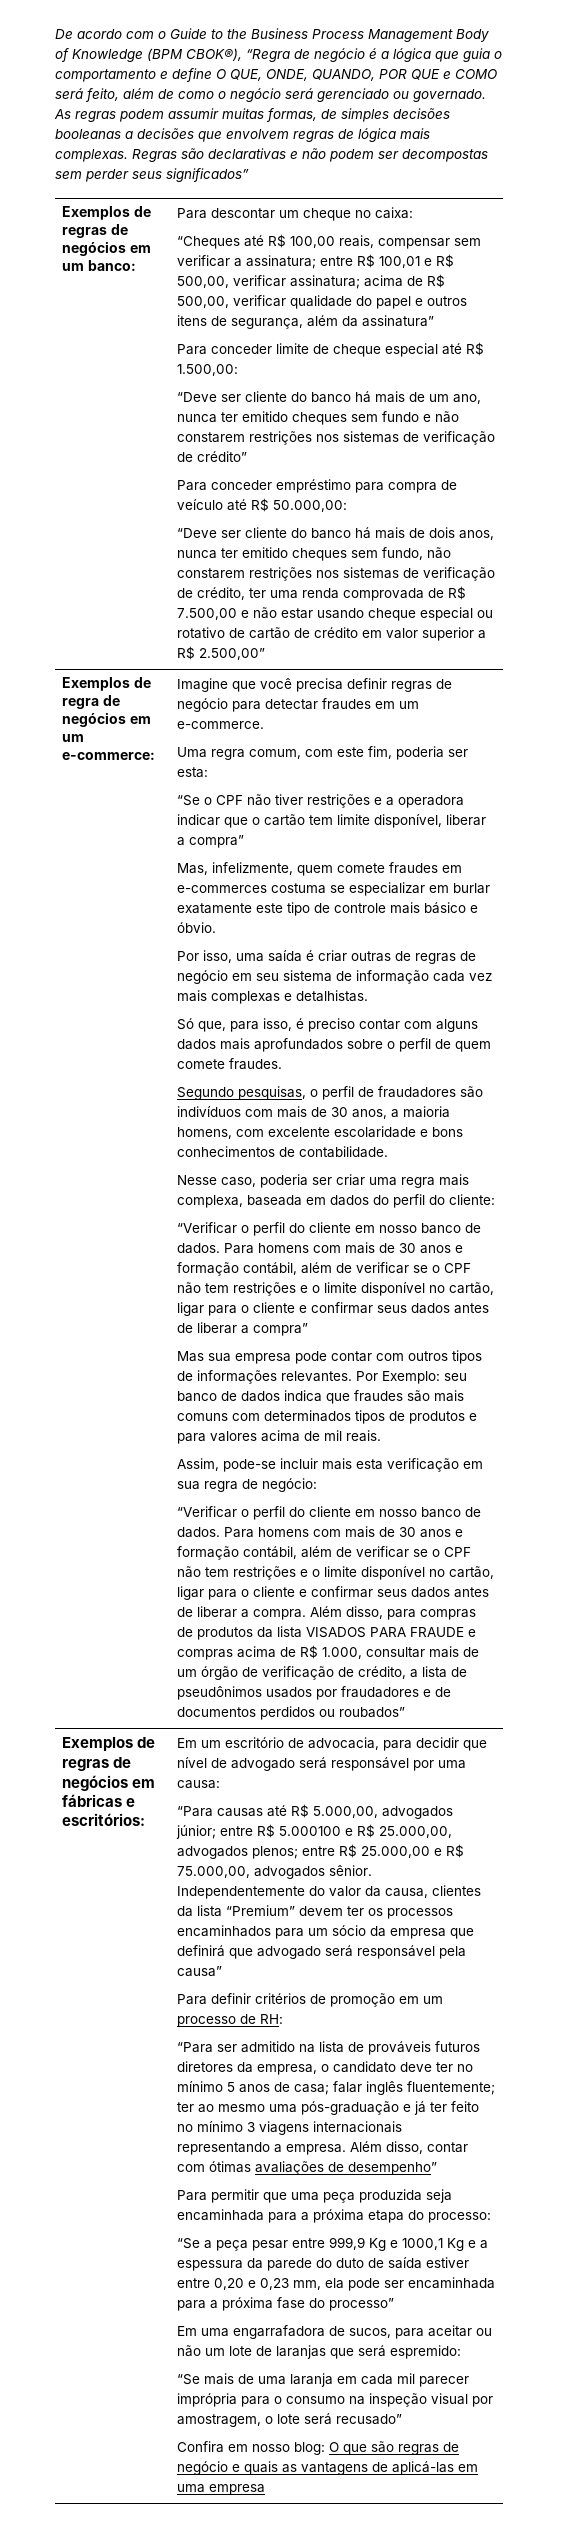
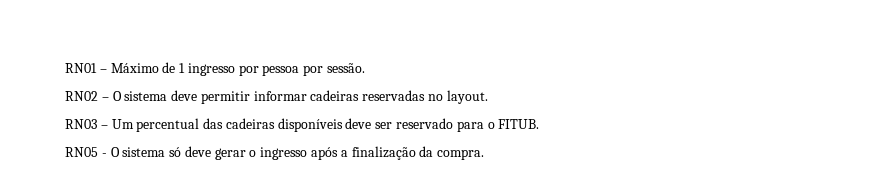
- De acordo com o Guide to the Business Process Management Body of Knowledge (BPM CBOK®), “Regra de negócio é a lógica que guia o comportamento e define O QUE, ONDE, QUANDO, POR QUE e COMO será feito, além de como o negócio será gerenciado ou governado. As regras podem assumir muitas formas, de simples decisões booleanas a decisões que envolvem regras de lógica mais complexas. Regras são declarativas e não podem ser decompostas sem perder seus significados”
- Exemplos de regras de negócios em um banco: | Para descontar um cheque no caixa:
- “Cheques até R$ 100,00 reais, compensar sem verificar a assinatura; entre R$ 100,01 e R$ 500,00, verificar assinatura; acima de R$ 500,00, verificar qualidade do papel e outros itens de segurança, além da assinatura”
- Para conceder limite de cheque especial até R$ 1.500,00:
- “Deve ser cliente do banco há mais de um ano, nunca ter emitido cheques sem fundo e não constarem restrições nos sistemas de verificação de crédito”
- Para conceder empréstimo para compra de veículo até R$ 50.000,00:
- “Deve ser cliente do banco há mais de dois anos, nunca ter emitido cheques sem fundo, não constarem restrições nos sistemas de verificação de crédito, ter uma renda comprovada de R$ 7.500,00 e não estar usando cheque especial ou rotativo de cartão de crédito em valor superior a R$ 2.500,00”
- Exemplos de regra de negócios em um e-commerce: | Imagine que você precisa definir regras de negócio para detectar fraudes em um e-commerce.
- Uma regra comum, com este fim, poderia ser esta:
- “Se o CPF não tiver restrições e a operadora indicar que o cartão tem limite disponível, liberar a compra”
- Mas, infelizmente, quem comete fraudes em e-commerces costuma se especializar em burlar exatamente este tipo de controle mais básico e óbvio.
- Por isso, uma saída é criar outras de regras de negócio em seu sistema de informação cada vez mais complexas e detalhistas.
- Só que, para isso, é preciso contar com alguns dados mais aprofundados sobre o perfil de quem comete fraudes.
- Segundo pesquisas, o perfil de fraudadores são indivíduos com mais de 30 anos, a maioria homens, com excelente escolaridade e bons conhecimentos de contabilidade.
- Nesse caso, poderia ser criar uma regra mais complexa, baseada em dados do perfil do cliente:
- “Verificar o perfil do cliente em nosso banco de dados. Para homens com mais de 30 anos e formação contábil, além de verificar se o CPF não tem restrições e o limite disponível no cartão, ligar para o cliente e confirmar seus dados antes de liberar a compra”
- Mas sua empresa pode contar com outros tipos de informações relevantes. Por Exemplo: seu banco de dados indica que fraudes são mais comuns com determinados tipos de produtos e para valores acima de mil reais.
- Assim, pode-se incluir mais esta verificação em sua regra de negócio:
- “Verificar o perfil do cliente em nosso banco de dados. Para homens com mais de 30 anos e formação contábil, além de verificar se o CPF não tem restrições e o limite disponível no cartão, ligar para o cliente e confirmar seus dados antes de liberar a compra. Além disso, para compras de produtos da lista VISADOS PARA FRAUDE e compras acima de R$ 1.000, consultar mais de um órgão de verificação de crédito, a lista de pseudônimos usados por fraudadores e de documentos perdidos ou roubados”
- Exemplos de regras de negócios em fábricas e escritórios: | Em um escritório de advocacia, para decidir que nível de advogado será responsável por uma causa:
- “Para causas até R$ 5.000,00, advogados júnior; entre R$ 5.000100 e R$ 25.000,00, advogados plenos; entre R$ 25.000,00 e R$ 75.000,00, advogados sênior. Independentemente do valor da causa, clientes da lista “Premium” devem ter os processos encaminhados para um sócio da empresa que definirá que advogado será responsável pela causa”
- Para definir critérios de promoção em um processo de RH:
- “Para ser admitido na lista de prováveis futuros diretores da empresa, o candidato deve ter no mínimo 5 anos de casa; falar inglês fluentemente; ter ao mesmo uma pós-graduação e já ter feito no mínimo 3 viagens internacionais representando a empresa. Além disso, contar com ótimas avaliações de desempenho”
- Para permitir que uma peça produzida seja encaminhada para a próxima etapa do processo:
- “Se a peça pesar entre 999,9 Kg e 1000,1 Kg e a espessura da parede do duto de saída estiver entre 0,20 e 0,23 mm, ela pode ser encaminhada para a próxima fase do processo”
- Em uma engarrafadora de sucos, para aceitar ou não um lote de laranjas que será espremido:
- “Se mais de uma laranja em cada mil parecer imprópria para o consumo na inspeção visual por amostragem, o lote será recusado”
- Confira em nosso blog: O que são regras de negócio e quais as vantagens de aplicá-las em uma empresa
+ RN01 – Máximo de 1 ingresso por pessoa por sessão.
+ RN02 – O sistema deve permitir informar cadeiras reservadas no layout.
+ RN03 – Um percentual das cadeiras disponíveis deve ser reservado para o FITUB.
+ RN05 - O sistema só deve gerar o ingresso após a finalização da compra.

